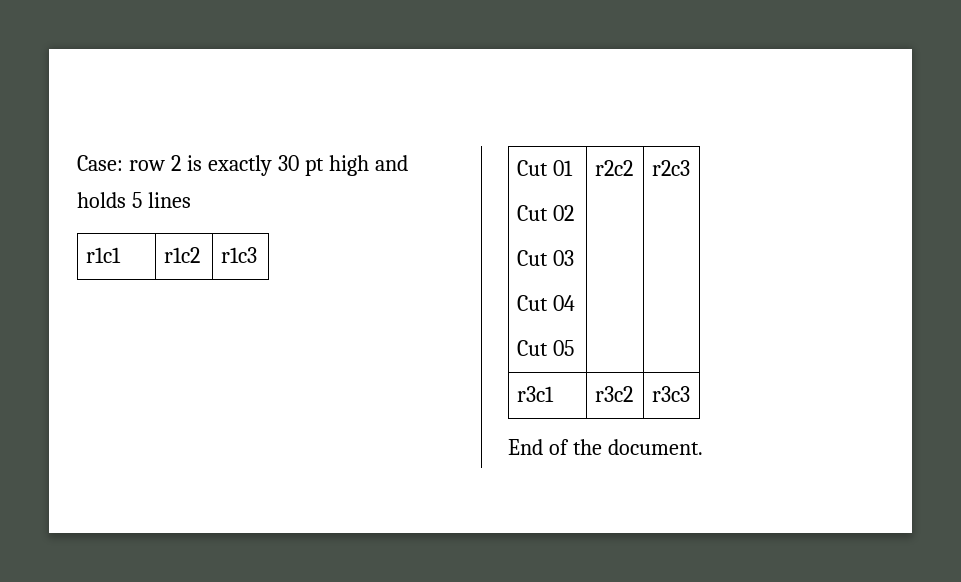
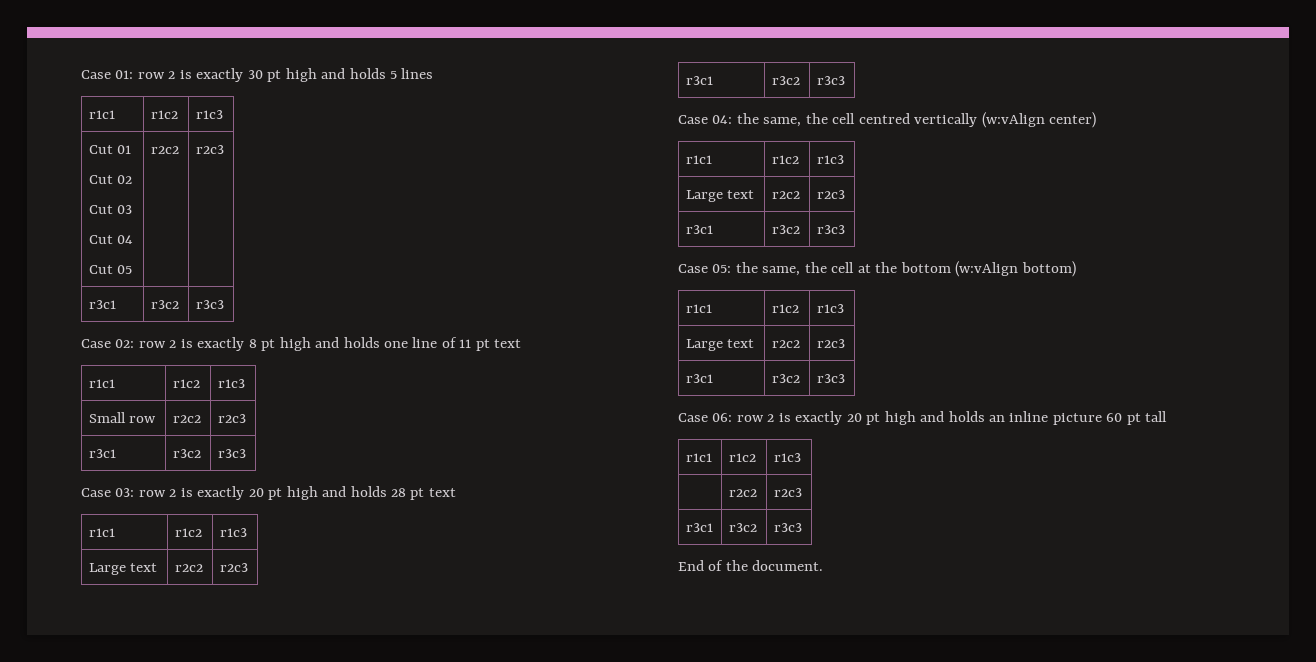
- Case: row 2 is exactly 30 pt high and holds 5 lines
+ Case 01: row 2 is exactly 30 pt high and holds 5 lines
+ Case 02: row 2 is exactly 8 pt high and holds one line of 11 pt text
+ r1c1 | r1c2 | r1c3
+ Small row | r2c2 | r2c3
+ r3c1 | r3c2 | r3c3
+ Case 03: row 2 is exactly 20 pt high and holds 28 pt text
+ r1c1 | r1c2 | r1c3
+ Large text | r2c2 | r2c3
+ r3c1 | r3c2 | r3c3
+ Case 04: the same, the cell centred vertically (w:vAlign center)
+ r1c1 | r1c2 | r1c3
+ Large text | r2c2 | r2c3
+ r3c1 | r3c2 | r3c3
+ Case 05: the same, the cell at the bottom (w:vAlign bottom)
+ r1c1 | r1c2 | r1c3
+ Large text | r2c2 | r2c3
+ r3c1 | r3c2 | r3c3
+ Case 06: row 2 is exactly 20 pt high and holds an inline picture 60 pt tall
+ r1c1 | r1c2 | r1c3
+ | r2c2 | r2c3
+ r3c1 | r3c2 | r3c3

